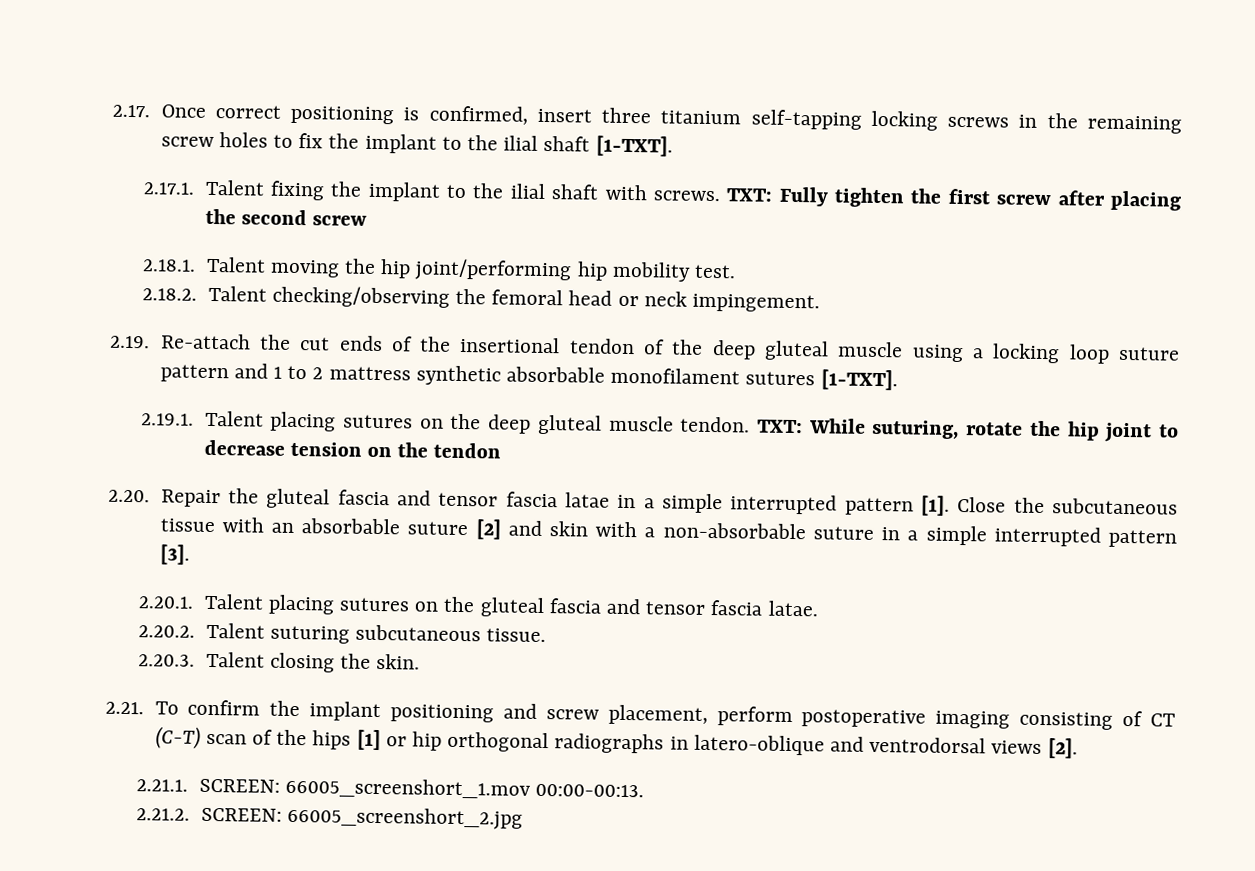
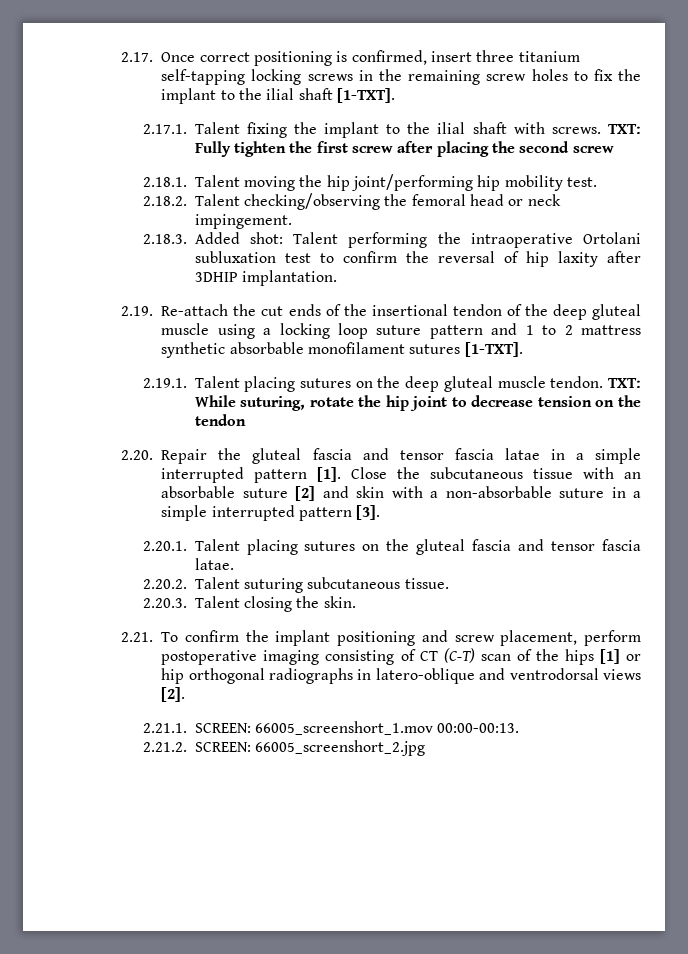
+ 2.18.3. Added shot: Talent performing the intraoperative Ortolani subluxation test to confirm the reversal of hip laxity after 3DHIP implantation.

